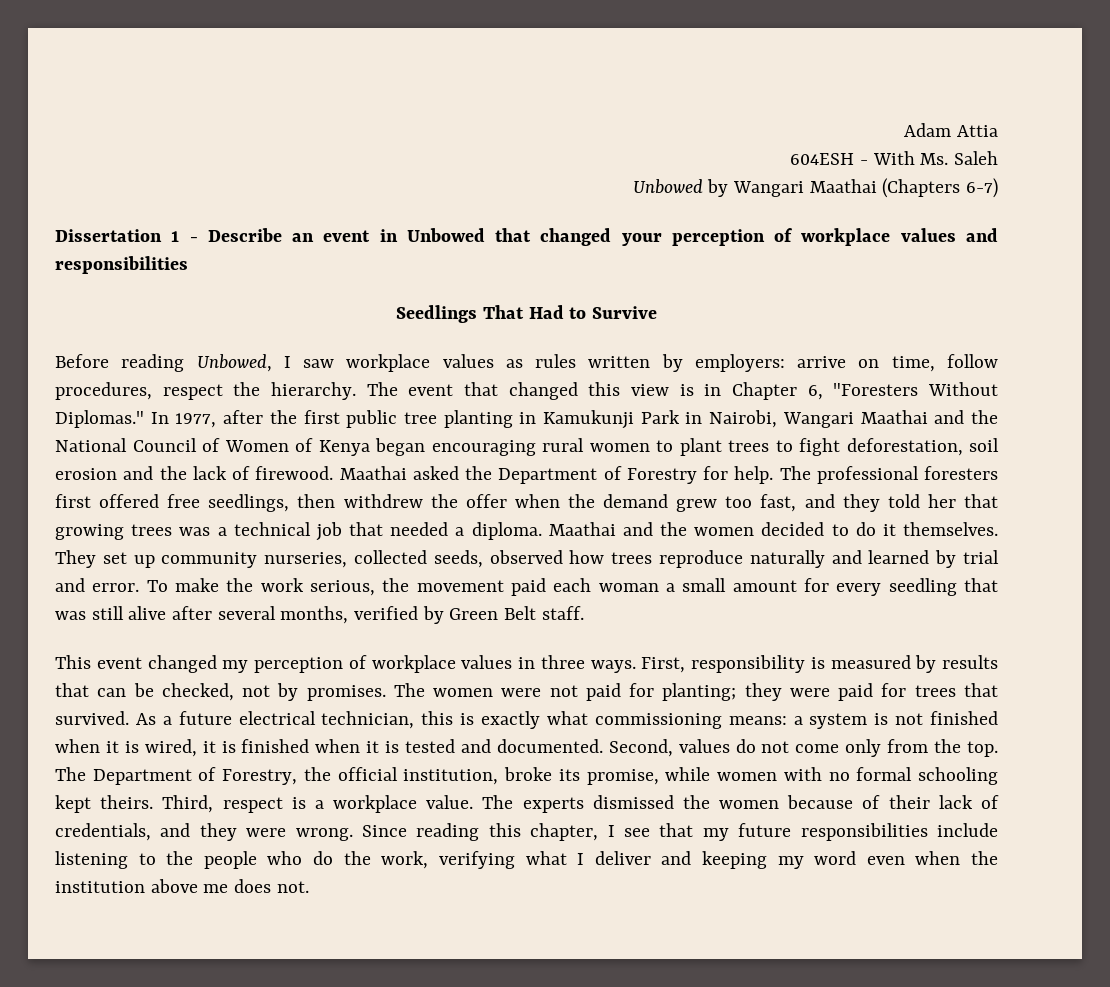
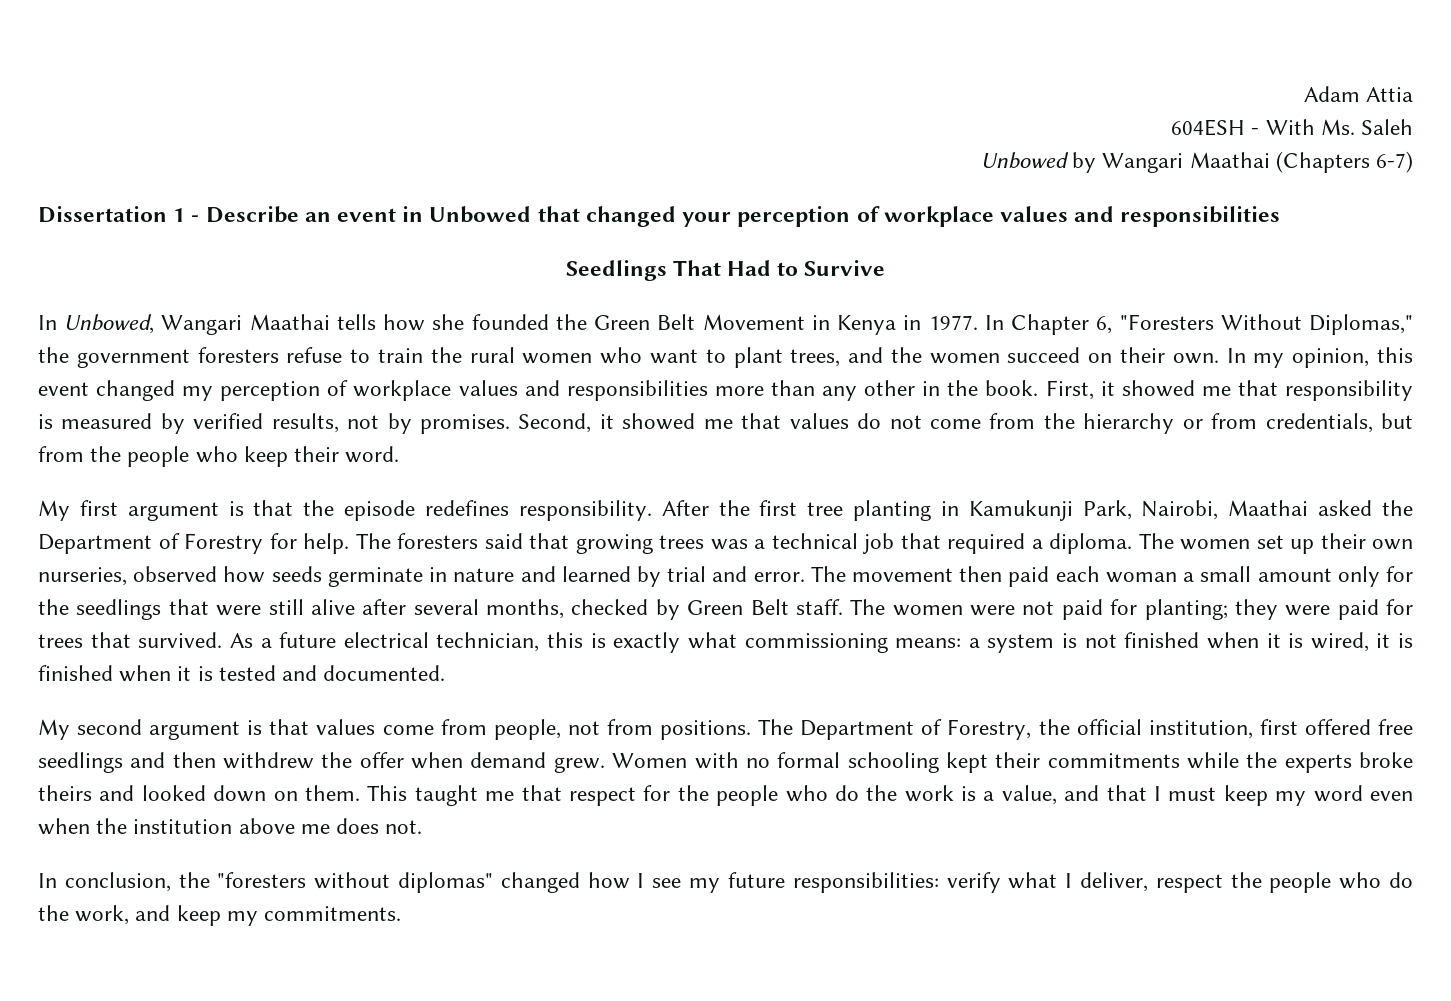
- Before reading Unbowed, I saw workplace values as rules written by employers: arrive on time, follow procedures, respect the hierarchy. The event that changed this view is in Chapter 6, "Foresters Without Diplomas." In 1977, after the first public tree planting in Kamukunji Park in Nairobi, Wangari Maathai and the National Council of Women of Kenya began encouraging rural women to plant trees to fight deforestation, soil erosion and the lack of firewood. Maathai asked the Department of Forestry for help.
+ In Unbowed, Wangari Maathai tells how she founded the Green Belt Movement in Kenya in 1977. In Chapter 6, "Foresters Without Diplomas," the government foresters refuse to train the rural women who want to plant trees, and the women succeed on their own. In my opinion, this event changed my perception of workplace values and responsibilities more than any other in the book. First, it showed me that responsibility is measured by verified results, not by promises. Second, it showed me that values do not come from the hierarchy or from credentials, but from the people who keep their word.
+ My first argument is that the episode redefines responsibility. After the first tree planting in Kamukunji Park, Nairobi, Maathai asked the Department of Forestry for help.
- The professional foresters first offered free seedlings, then withdrew the offer when the demand grew too fast, and they told her that growing trees was a technical job that needed a diploma.
+ The foresters said that growing trees was a technical job that required a diploma.
- Maathai and the women decided to do it themselves. They set up community nurseries, collected seeds, observed how trees reproduce naturally and learned by trial and error.
+ The women set up their own nurseries, observed how seeds germinate in nature and learned by trial and error.
- To make the work serious, the movement paid each woman a small amount for every seedling that was still alive after several months, verified by Green Belt staff.
- This event changed my perception of workplace values in three ways. First, responsibility is measured by results that can be checked, not by promises.
+ The movement then paid each woman a small amount only for the seedlings that were still alive after several months, checked by Green Belt staff.
- As a future electrical technician, this is exactly what commissioning means: a system is not finished when it is wired, it is finished when it is tested and documented. Second, values do not come only from the top.
+ As a future electrical technician, this is exactly what commissioning means: a system is not finished when it is wired, it is finished when it is tested and documented.
+ My second argument is that values come from people, not from positions.
- The Department of Forestry, the official institution, broke its promise, while women with no formal schooling kept theirs. Third, respect is a workplace value. The experts dismissed the women because of their lack of credentials, and they were wrong. Since reading this chapter, I see that my future responsibilities include listening to the people who do the work, verifying what I deliver and keeping my word even when the institution above me does not.
+ The Department of Forestry, the official institution, first offered free seedlings and then withdrew the offer when demand grew. Women with no formal schooling kept their commitments while the experts broke theirs and looked down on them. This taught me that respect for the people who do the work is a value, and that I must keep my word even when the institution above me does not.
+ In conclusion, the "foresters without diplomas" changed how I see my future responsibilities: verify what I deliver, respect the people who do the work, and keep my commitments.

